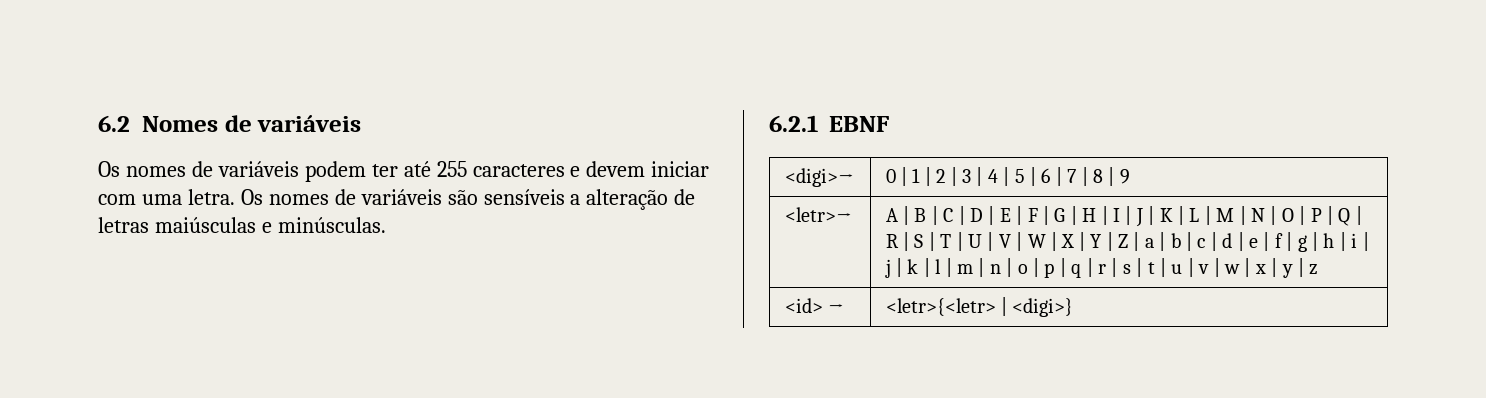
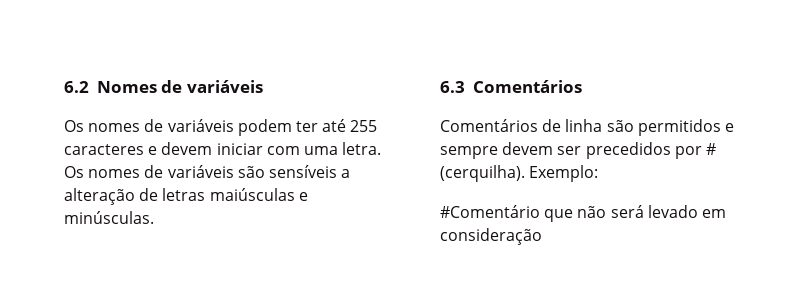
- 6.2.1 EBNF
- <digi>→ | 0 | 1 | 2 | 3 | 4 | 5 | 6 | 7 | 8 | 9
- <letr>→ | A | B | C | D | E | F | G | H | I | J | K | L | M | N | O | P | Q | R | S | T | U | V | W | X | Y | Z | a | b | c | d | e | f | g | h | i | j | k | l | m | n | o | p | q | r | s | t | u | v | w | x | y | z
- <id> → | <letr>{<letr> | <digi>}
+ 6.3 Comentários
+ Comentários de linha são permitidos e sempre devem ser precedidos por # (cerquilha). Exemplo:
+ #Comentário que não será levado em consideração

